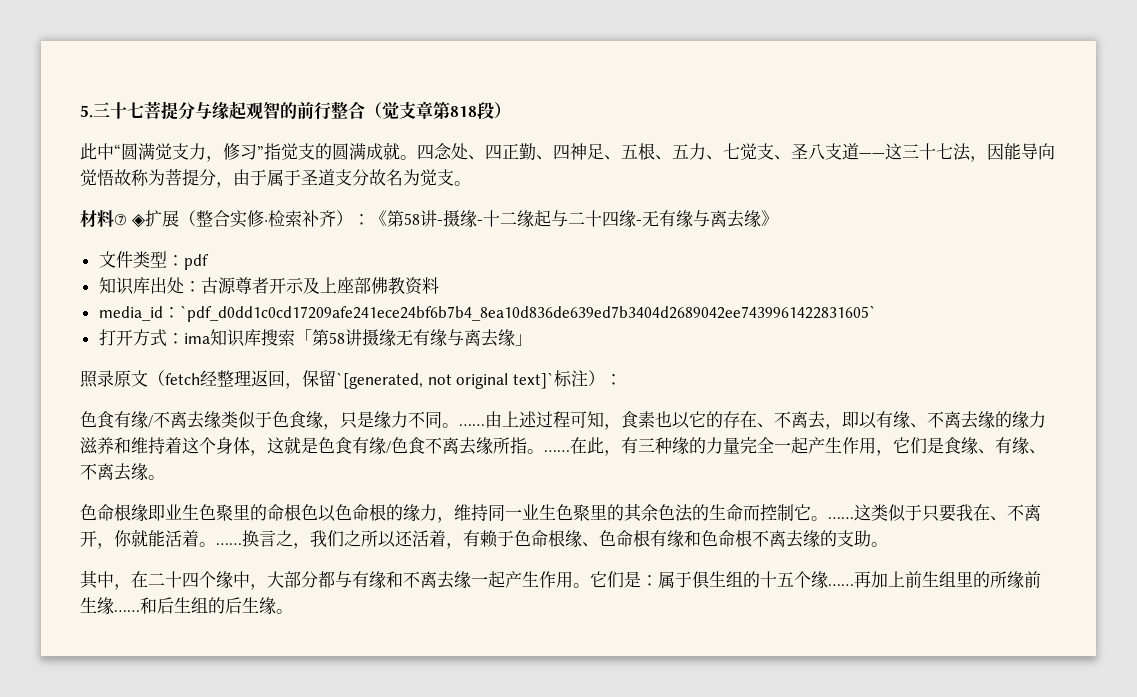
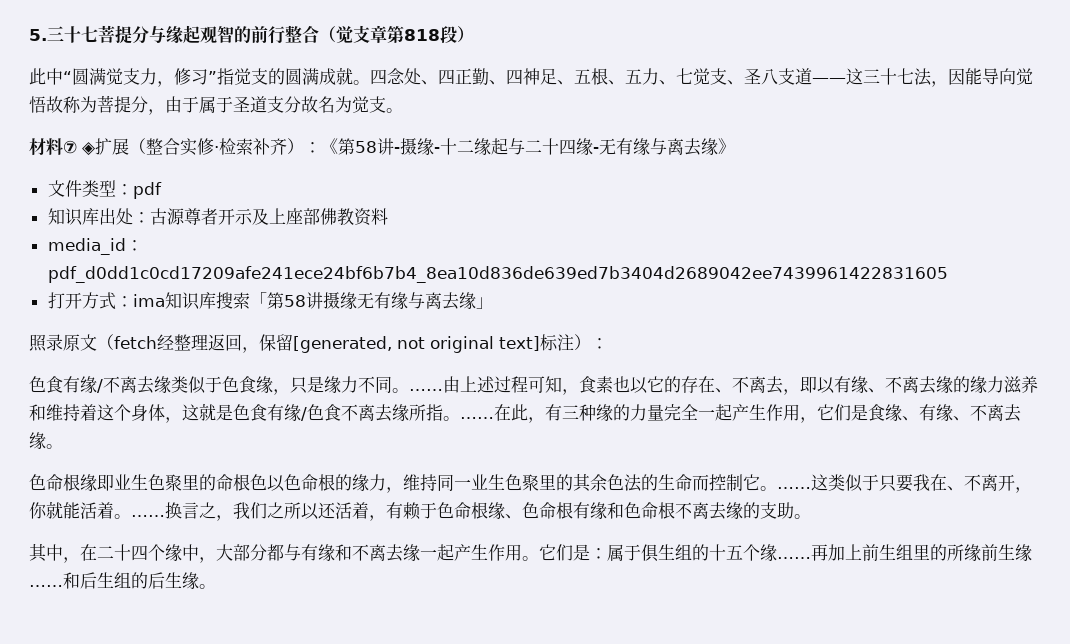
- media_id：`pdf_d0dd1c0cd17209afe241ece24bf6b7b4_8ea10d836de639ed7b3404d2689042ee7439961422831605`
+ media_id：pdf_d0dd1c0cd17209afe241ece24bf6b7b4_8ea10d836de639ed7b3404d2689042ee7439961422831605
- 照录原文（fetch经整理返回，保留`[generated, not original text]`标注）：
+ 照录原文（fetch经整理返回，保留[generated, not original text]标注）：

